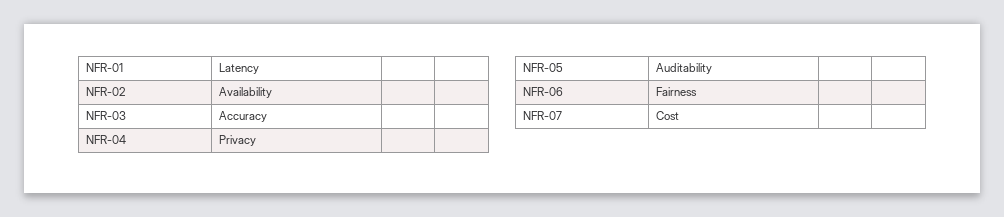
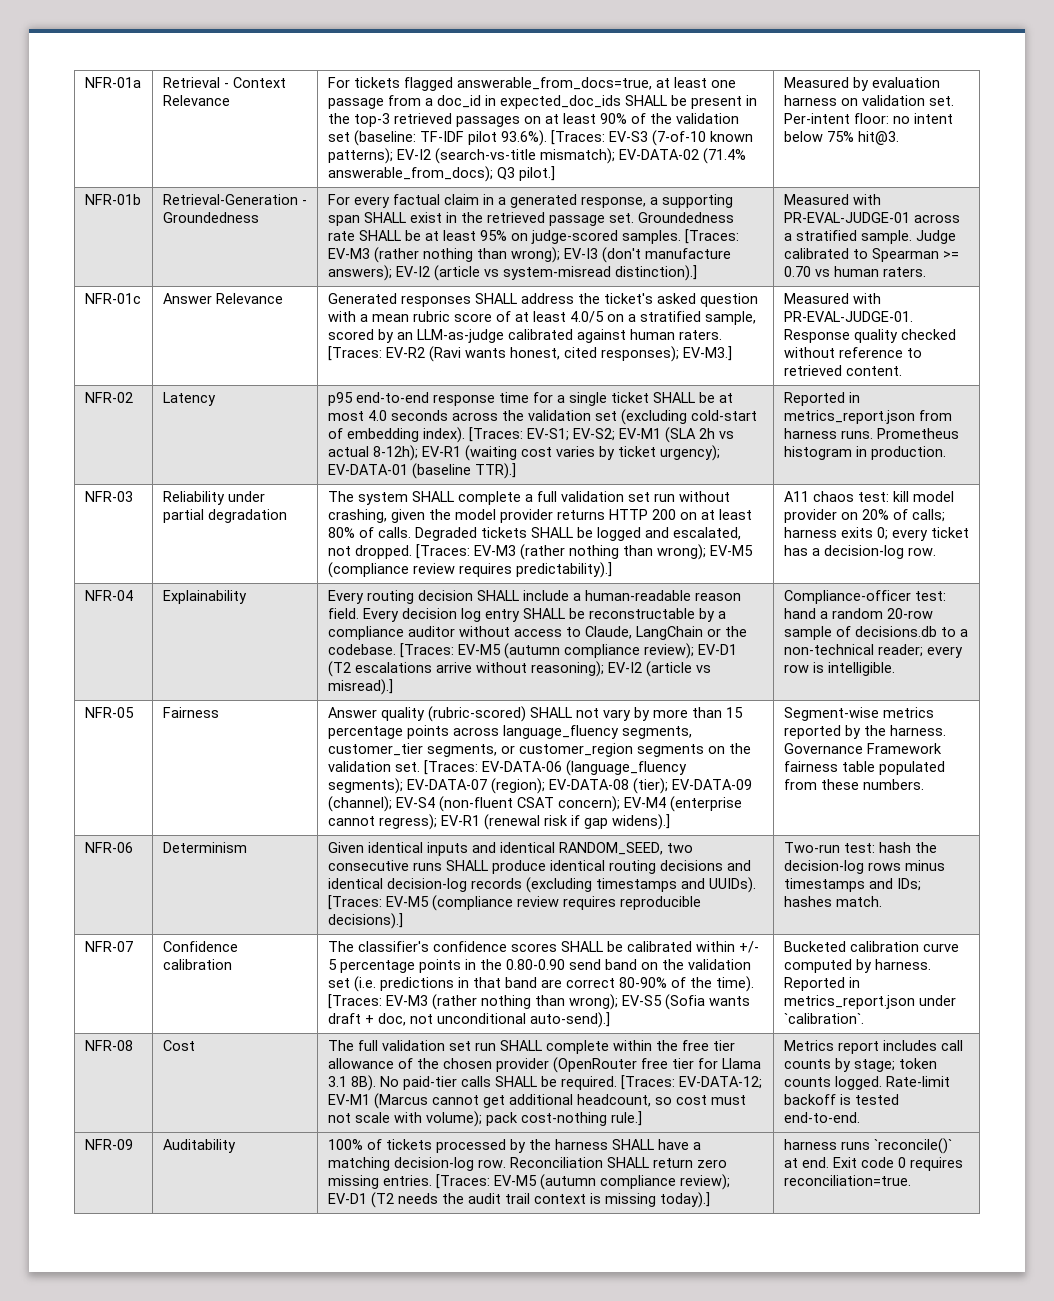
- NFR-01 | Latency | |
- NFR-02 | Availability | |
- NFR-03 | Accuracy | |
- NFR-04 | Privacy | |
- NFR-05 | Auditability | |
- NFR-06 | Fairness | |
- NFR-07 | Cost | |
+ NFR-01a | Retrieval - Context Relevance | For tickets flagged answerable_from_docs=true, at least one passage from a doc_id in expected_doc_ids SHALL be present in the top-3 retrieved passages on at least 90% of the validation set (baseline: TF-IDF pilot 93.6%). [Traces: EV-S3 (7-of-10 known patterns); EV-I2 (search-vs-title mismatch); EV-DATA-02 (71.4% answerable_from_docs); Q3 pilot.] | Measured by evaluation harness on validation set. Per-intent floor: no intent below 75% hit@3.
+ NFR-01b | Retrieval-Generation - Groundedness | For every factual claim in a generated response, a supporting span SHALL exist in the retrieved passage set. Groundedness rate SHALL be at least 95% on judge-scored samples. [Traces: EV-M3 (rather nothing than wrong); EV-I3 (don't manufacture answers); EV-I2 (article vs system-misread distinction).] | Measured with PR-EVAL-JUDGE-01 across a stratified sample. Judge calibrated to Spearman >= 0.70 vs human raters.
+ NFR-01c | Answer Relevance | Generated responses SHALL address the ticket's asked question with a mean rubric score of at least 4.0/5 on a stratified sample, scored by an LLM-as-judge calibrated against human raters. [Traces: EV-R2 (Ravi wants honest, cited responses); EV-M3.] | Measured with PR-EVAL-JUDGE-01. Response quality checked without reference to retrieved content.
+ NFR-02 | Latency | p95 end-to-end response time for a single ticket SHALL be at most 4.0 seconds across the validation set (excluding cold-start of embedding index). [Traces: EV-S1; EV-S2; EV-M1 (SLA 2h vs actual 8-12h); EV-R1 (waiting cost varies by ticket urgency); EV-DATA-01 (baseline TTR).] | Reported in metrics_report.json from harness runs. Prometheus histogram in production.
+ NFR-03 | Reliability under partial degradation | The system SHALL complete a full validation set run without crashing, given the model provider returns HTTP 200 on at least 80% of calls. Degraded tickets SHALL be logged and escalated, not dropped. [Traces: EV-M3 (rather nothing than wrong); EV-M5 (compliance review requires predictability).] | A11 chaos test: kill model provider on 20% of calls; harness exits 0; every ticket has a decision-log row.
+ NFR-04 | Explainability | Every routing decision SHALL include a human-readable reason field. Every decision log entry SHALL be reconstructable by a compliance auditor without access to Claude, LangChain or the codebase. [Traces: EV-M5 (autumn compliance review); EV-D1 (T2 escalations arrive without reasoning); EV-I2 (article vs misread).] | Compliance-officer test: hand a random 20-row sample of decisions.db to a non-technical reader; every row is intelligible.
+ NFR-05 | Fairness | Answer quality (rubric-scored) SHALL not vary by more than 15 percentage points across language_fluency segments, customer_tier segments, or customer_region segments on the validation set. [Traces: EV-DATA-06 (language_fluency segments); EV-DATA-07 (region); EV-DATA-08 (tier); EV-DATA-09 (channel); EV-S4 (non-fluent CSAT concern); EV-M4 (enterprise cannot regress); EV-R1 (renewal risk if gap widens).] | Segment-wise metrics reported by the harness. Governance Framework fairness table populated from these numbers.
+ NFR-06 | Determinism | Given identical inputs and identical RANDOM_SEED, two consecutive runs SHALL produce identical routing decisions and identical decision-log records (excluding timestamps and UUIDs). [Traces: EV-M5 (compliance review requires reproducible decisions).] | Two-run test: hash the decision-log rows minus timestamps and IDs; hashes match.
+ NFR-07 | Confidence calibration | The classifier's confidence scores SHALL be calibrated within +/- 5 percentage points in the 0.80-0.90 send band on the validation set (i.e. predictions in that band are correct 80-90% of the time). [Traces: EV-M3 (rather nothing than wrong); EV-S5 (Sofia wants draft + doc, not unconditional auto-send).] | Bucketed calibration curve computed by harness. Reported in metrics_report.json under `calibration`.
+ NFR-08 | Cost | The full validation set run SHALL complete within the free tier allowance of the chosen provider (OpenRouter free tier for Llama 3.1 8B). No paid-tier calls SHALL be required. [Traces: EV-DATA-12; EV-M1 (Marcus cannot get additional headcount, so cost must not scale with volume); pack cost-nothing rule.] | Metrics report includes call counts by stage; token counts logged. Rate-limit backoff is tested end-to-end.
+ NFR-09 | Auditability | 100% of tickets processed by the harness SHALL have a matching decision-log row. Reconciliation SHALL return zero missing entries. [Traces: EV-M5 (autumn compliance review); EV-D1 (T2 needs the audit trail context is missing today).] | harness runs `reconcile()` at end. Exit code 0 requires reconciliation=true.

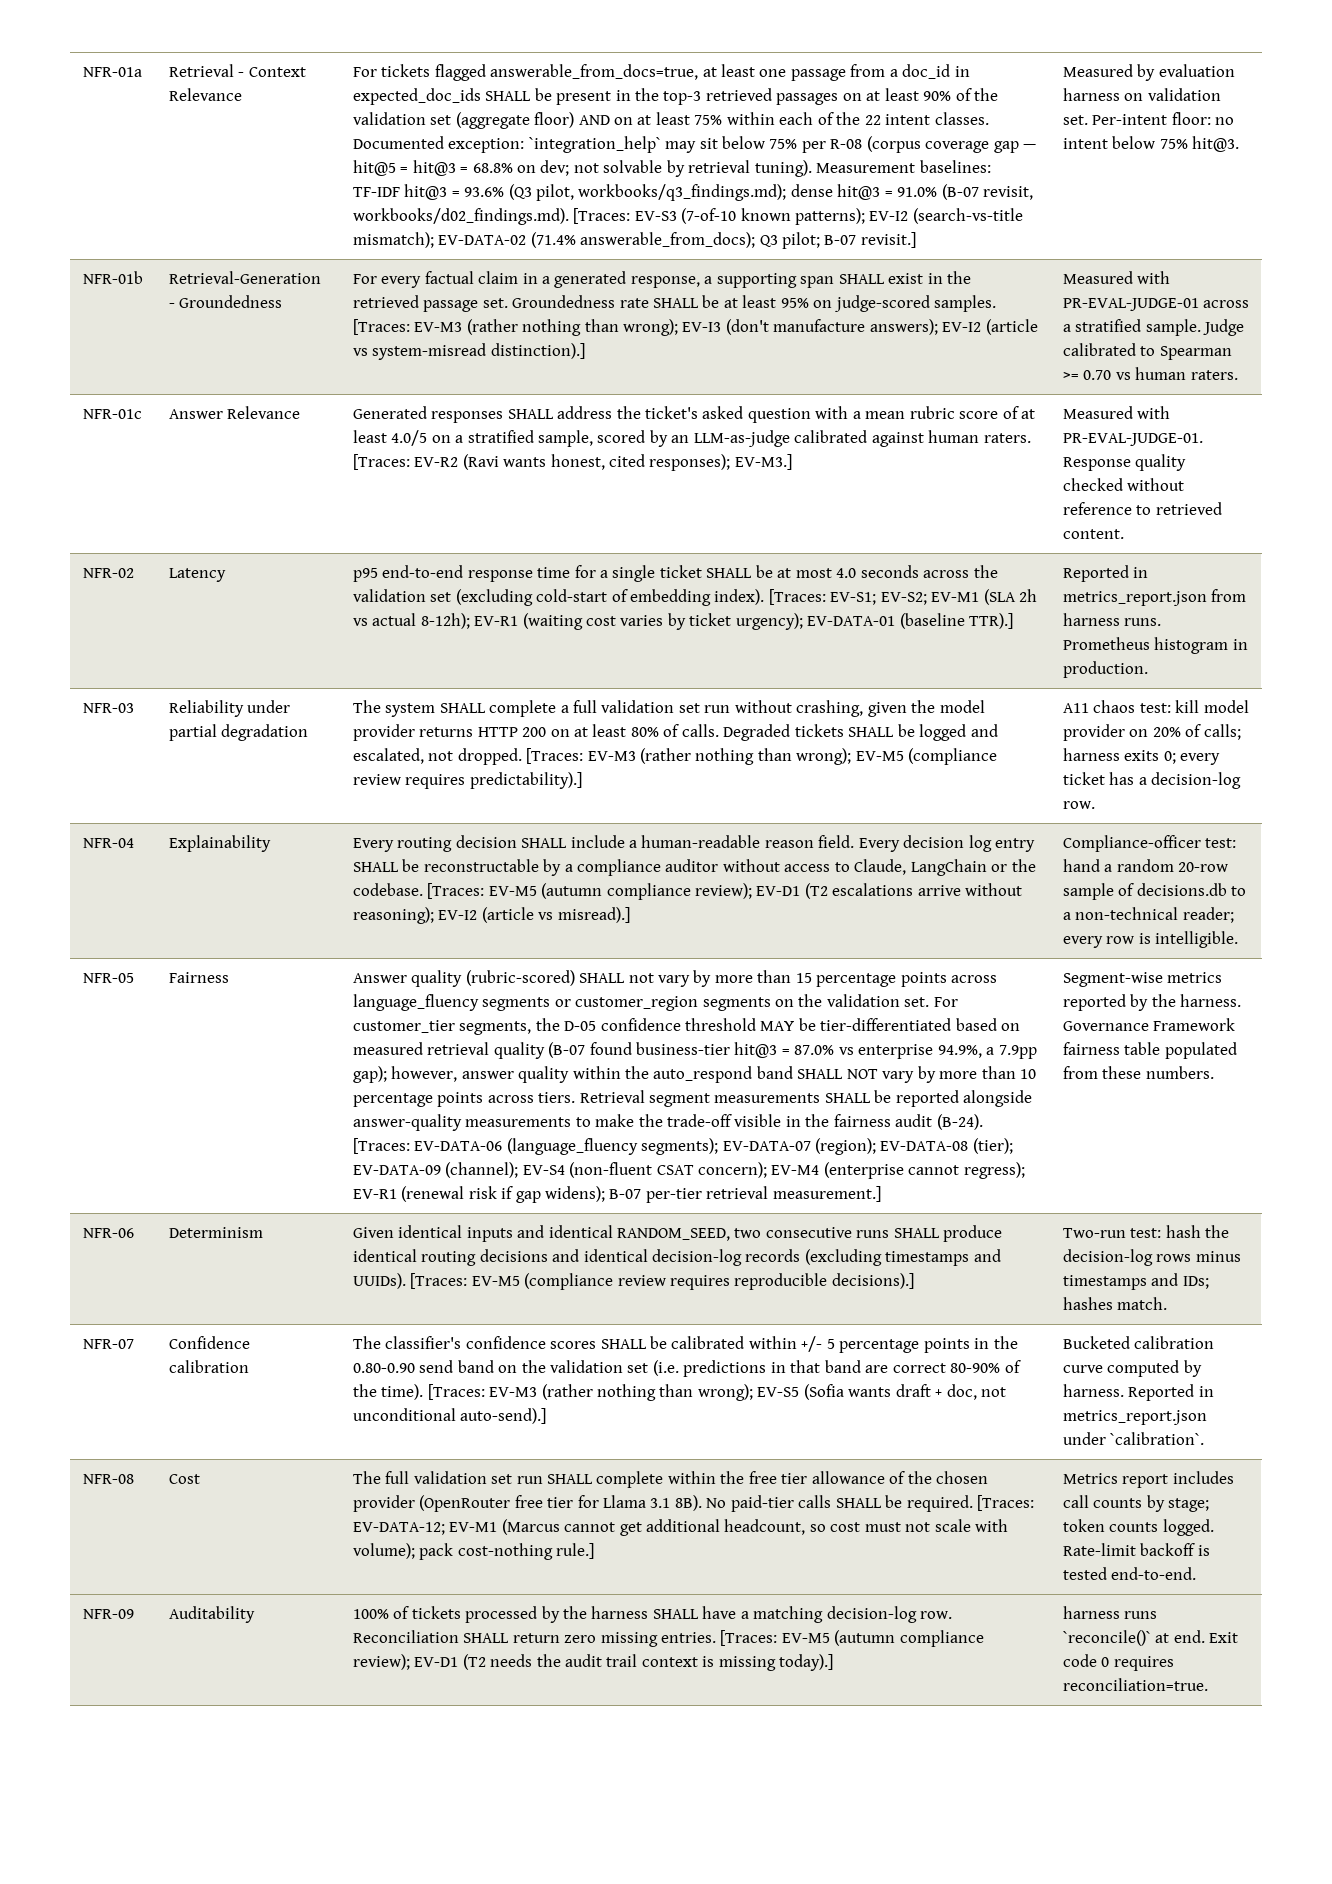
- For tickets flagged answerable_from_docs=true, at least one passage from a doc_id in expected_doc_ids SHALL be present in the top-3 retrieved passages on at least 90% of the validation set (baseline: TF-IDF pilot 93.6%). [Traces: EV-S3 (7-of-10 known patterns); EV-I2 (search-vs-title mismatch); EV-DATA-02 (71.4% answerable_from_docs); Q3 pilot.]
+ For tickets flagged answerable_from_docs=true, at least one passage from a doc_id in expected_doc_ids SHALL be present in the top-3 retrieved passages on at least 90% of the validation set (aggregate floor) AND on at least 75% within each of the 22 intent classes. Documented exception: `integration_help` may sit below 75% per R-08 (corpus coverage gap — hit@5 = hit@3 = 68.8% on dev; not solvable by retrieval tuning). Measurement baselines: TF-IDF hit@3 = 93.6% (Q3 pilot, workbooks/q3_findings.md); dense hit@3 = 91.0% (B-07 revisit, workbooks/d02_findings.md). [Traces: EV-S3 (7-of-10 known patterns); EV-I2 (search-vs-title mismatch); EV-DATA-02 (71.4% answerable_from_docs); Q3 pilot; B-07 revisit.]
- Answer quality (rubric-scored) SHALL not vary by more than 15 percentage points across language_fluency segments, customer_tier segments, or customer_region segments on the validation set.
+ Answer quality (rubric-scored) SHALL not vary by more than 15 percentage points across language_fluency segments or customer_region segments on the validation set.
+ For customer_tier segments, the D-05 confidence threshold MAY be tier-differentiated based on measured retrieval quality (B-07 found business-tier hit@3 = 87.0% vs enterprise 94.9%, a 7.9pp gap); however, answer quality within the auto_respond band SHALL NOT vary by more than 10 percentage points across tiers. Retrieval segment measurements SHALL be reported alongside answer-quality measurements to make the trade-off visible in the fairness audit (B-24).
- [Traces: EV-DATA-06 (language_fluency segments); EV-DATA-07 (region); EV-DATA-08 (tier); EV-DATA-09 (channel); EV-S4 (non-fluent CSAT concern); EV-M4 (enterprise cannot regress); EV-R1 (renewal risk if gap widens).]
+ [Traces: EV-DATA-06 (language_fluency segments); EV-DATA-07 (region); EV-DATA-08 (tier); EV-DATA-09 (channel); EV-S4 (non-fluent CSAT concern); EV-M4 (enterprise cannot regress); EV-R1 (renewal risk if gap widens); B-07 per-tier retrieval measurement.]

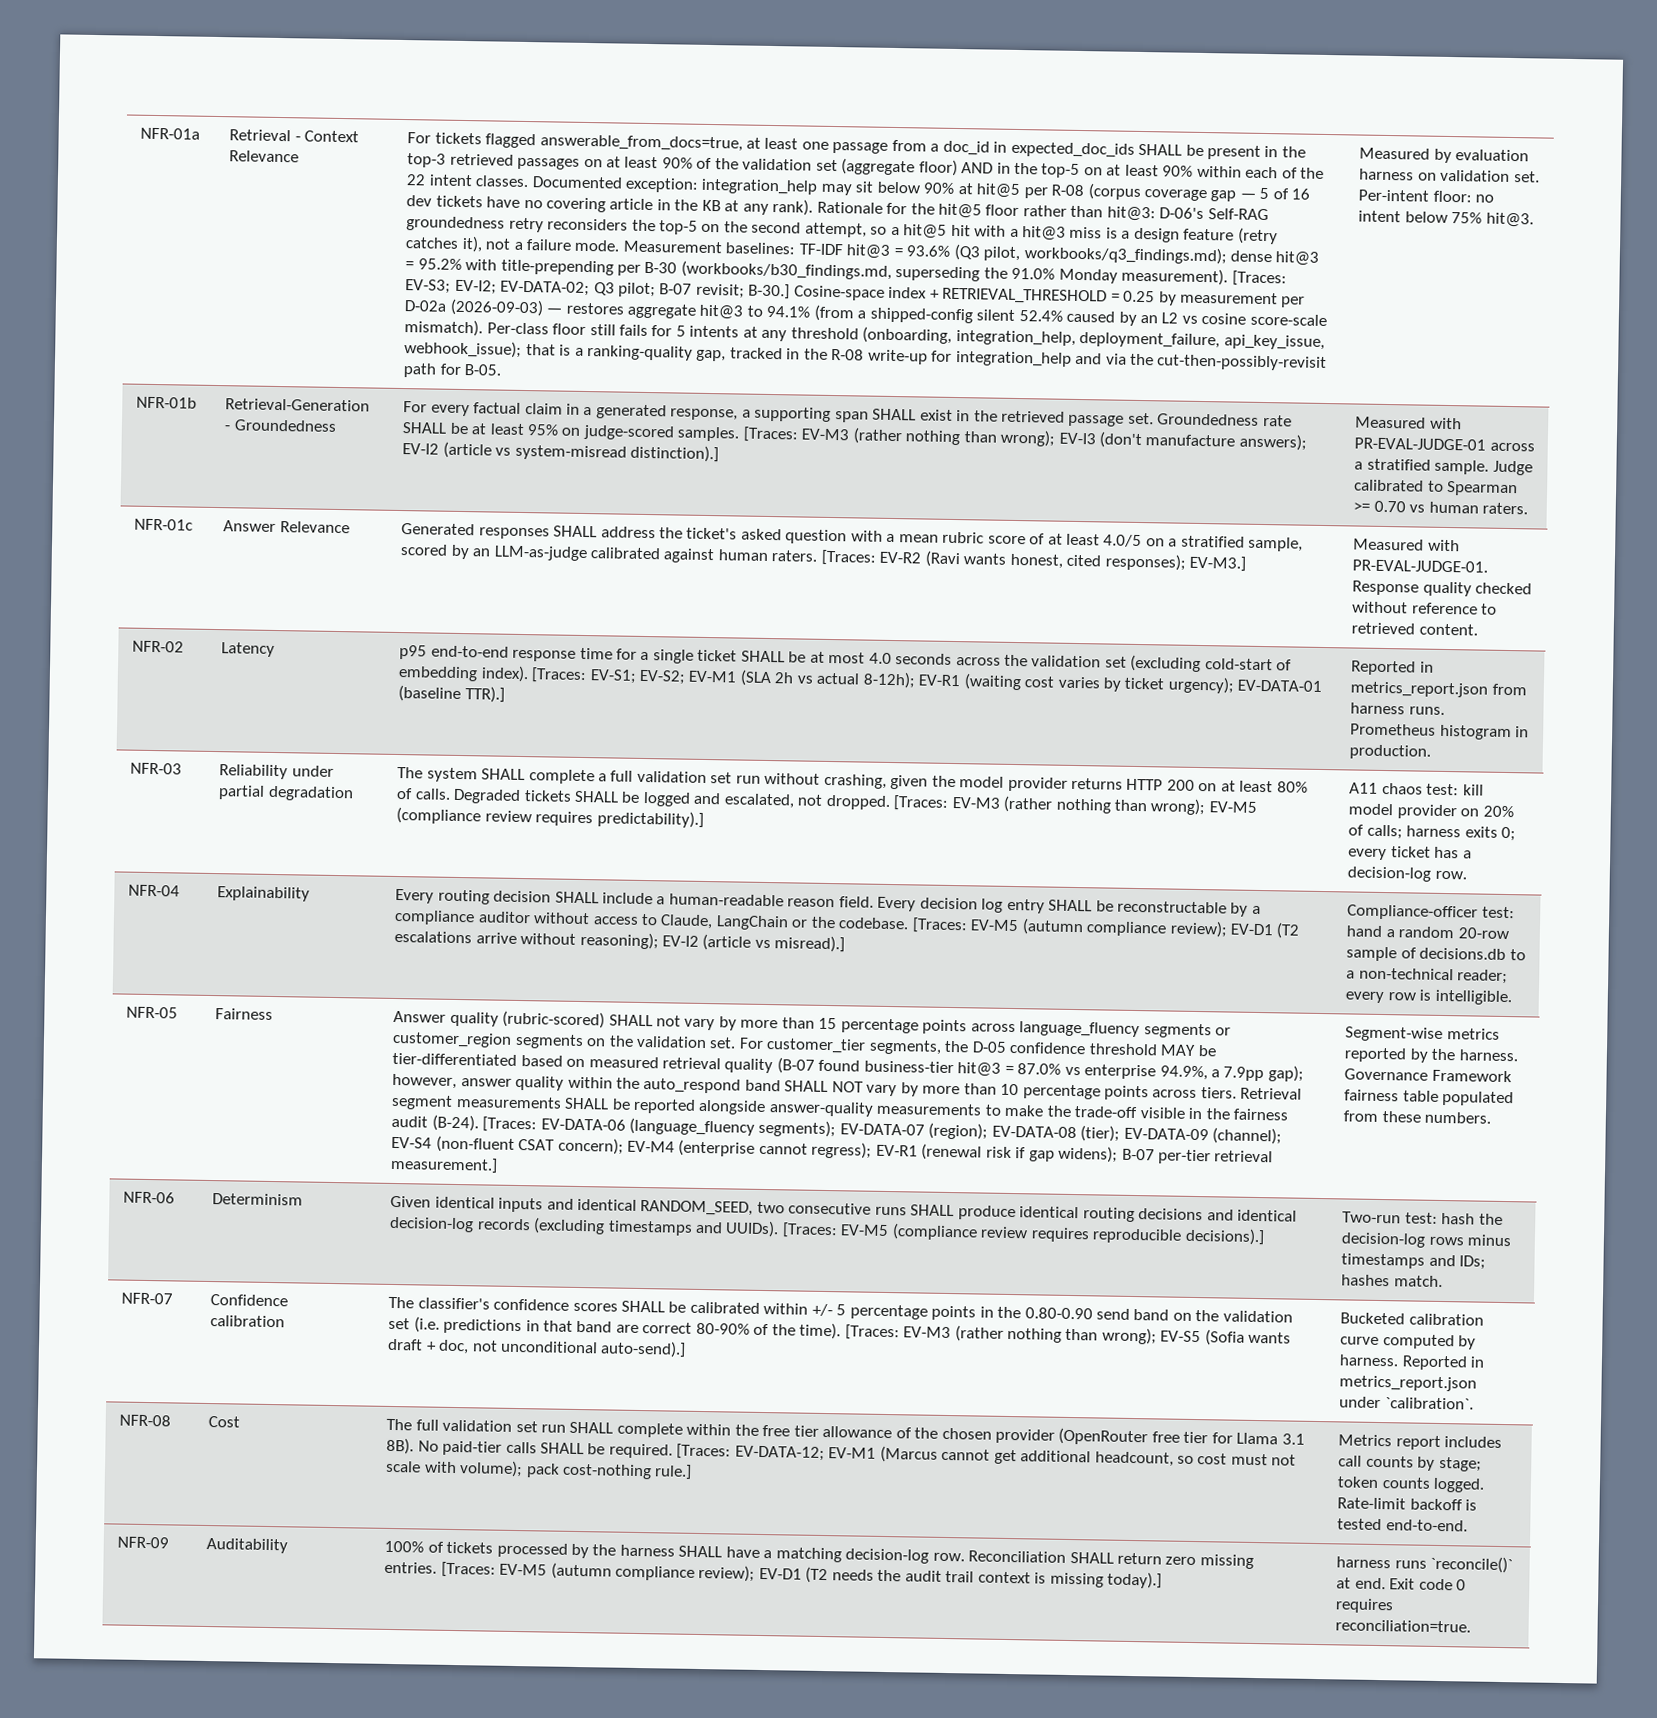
- For tickets flagged answerable_from_docs=true, at least one passage from a doc_id in expected_doc_ids SHALL be present in the top-3 retrieved passages on at least 90% of the validation set (aggregate floor) AND on at least 75% within each of the 22 intent classes.
+ For tickets flagged answerable_from_docs=true, at least one passage from a doc_id in expected_doc_ids SHALL be present in the top-3 retrieved passages on at least 90% of the validation set (aggregate floor) AND in the top-5 on at least 90% within each of the 22 intent classes.
- Documented exception: `integration_help` may sit below 75% per R-08 (corpus coverage gap — hit@5 = hit@3 = 68.8% on dev; not solvable by retrieval tuning).
+ Documented exception: integration_help may sit below 90% at hit@5 per R-08 (corpus coverage gap — 5 of 16 dev tickets have no covering article in the KB at any rank). Rationale for the hit@5 floor rather than hit@3: D-06's Self-RAG groundedness retry reconsiders the top-5 on the second attempt, so a hit@5 hit with a hit@3 miss is a design feature (retry catches it), not a failure mode.
- Measurement baselines: TF-IDF hit@3 = 93.6% (Q3 pilot, workbooks/q3_findings.md); dense hit@3 = 91.0% (B-07 revisit, workbooks/d02_findings.md). [Traces: EV-S3 (7-of-10 known patterns); EV-I2 (search-vs-title mismatch); EV-DATA-02 (71.4% answerable_from_docs); Q3 pilot; B-07 revisit.]
+ Measurement baselines: TF-IDF hit@3 = 93.6% (Q3 pilot, workbooks/q3_findings.md); dense hit@3 = 95.2% with title-prepending per B-30 (workbooks/b30_findings.md, superseding the 91.0% Monday measurement). [Traces: EV-S3; EV-I2; EV-DATA-02; Q3 pilot; B-07 revisit; B-30.] Cosine-space index + RETRIEVAL_THRESHOLD = 0.25 by measurement per D-02a (2026-09-03) — restores aggregate hit@3 to 94.1% (from a shipped-config silent 52.4% caused by an L2 vs cosine score-scale mismatch). Per-class floor still fails for 5 intents at any threshold (onboarding, integration_help, deployment_failure, api_key_issue, webhook_issue); that is a ranking-quality gap, tracked in the R-08 write-up for integration_help and via the cut-then-possibly-revisit path for B-05.

